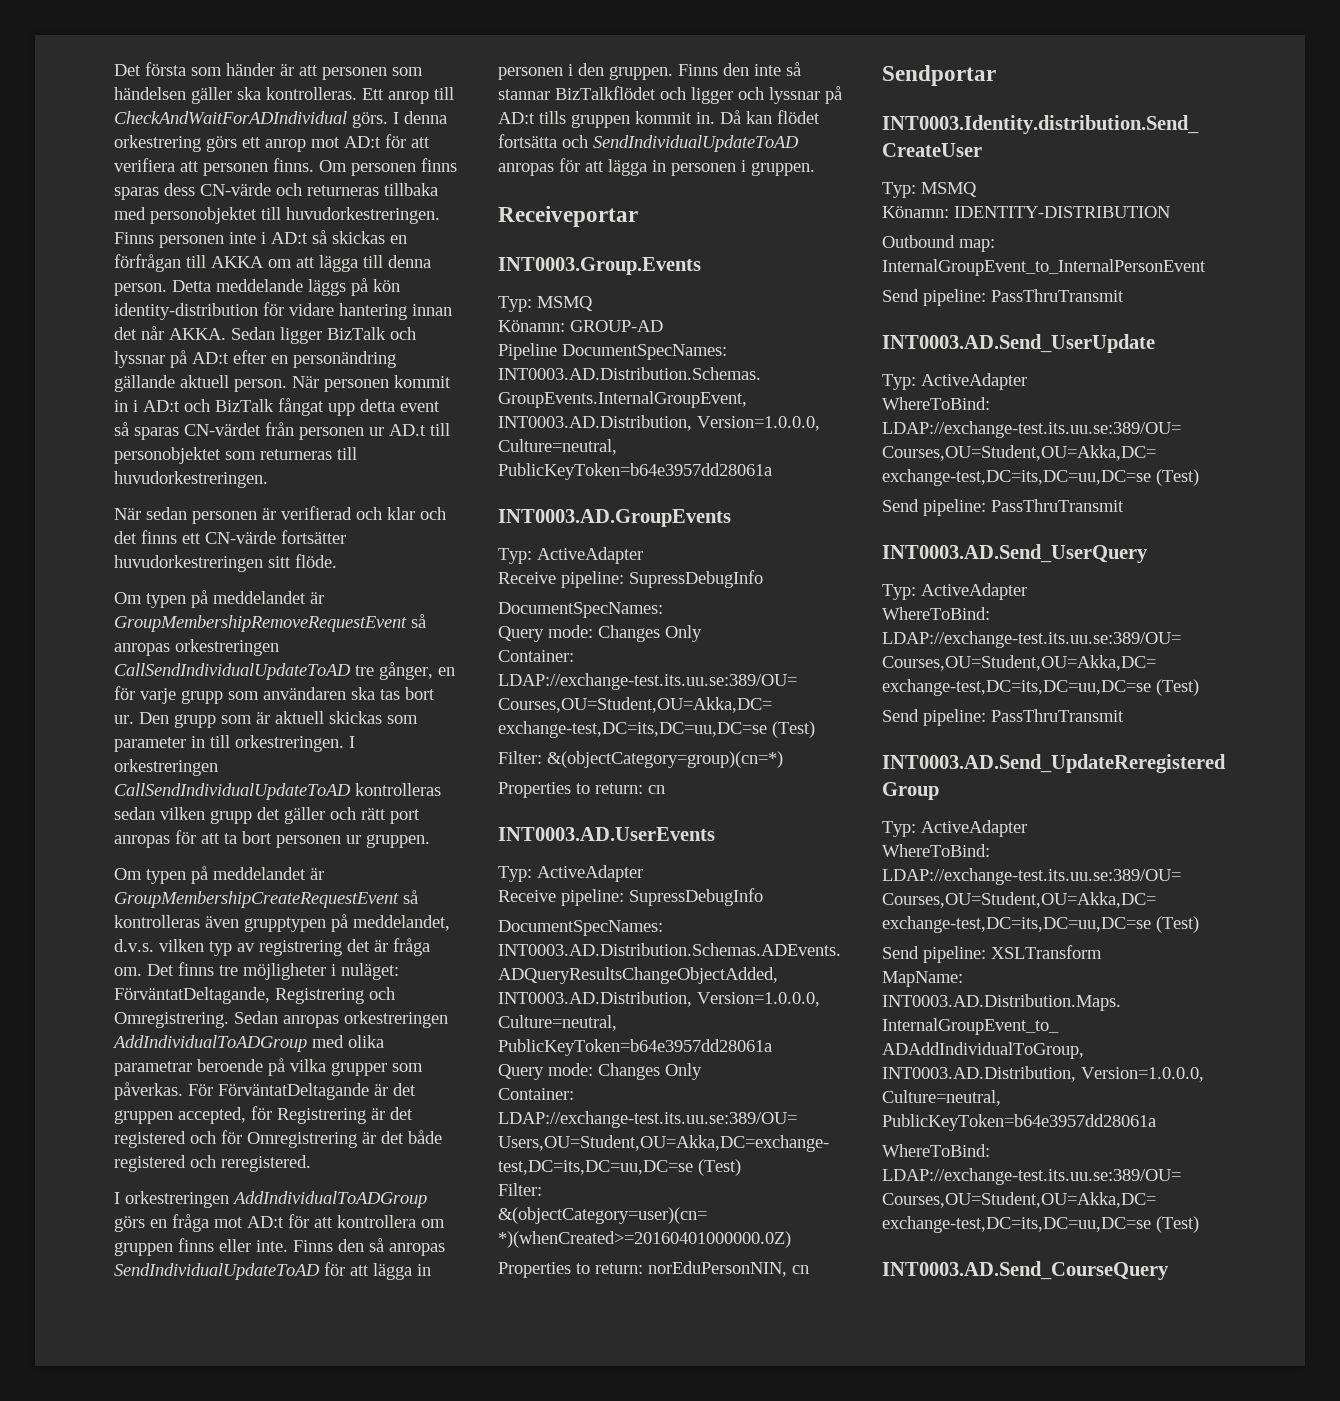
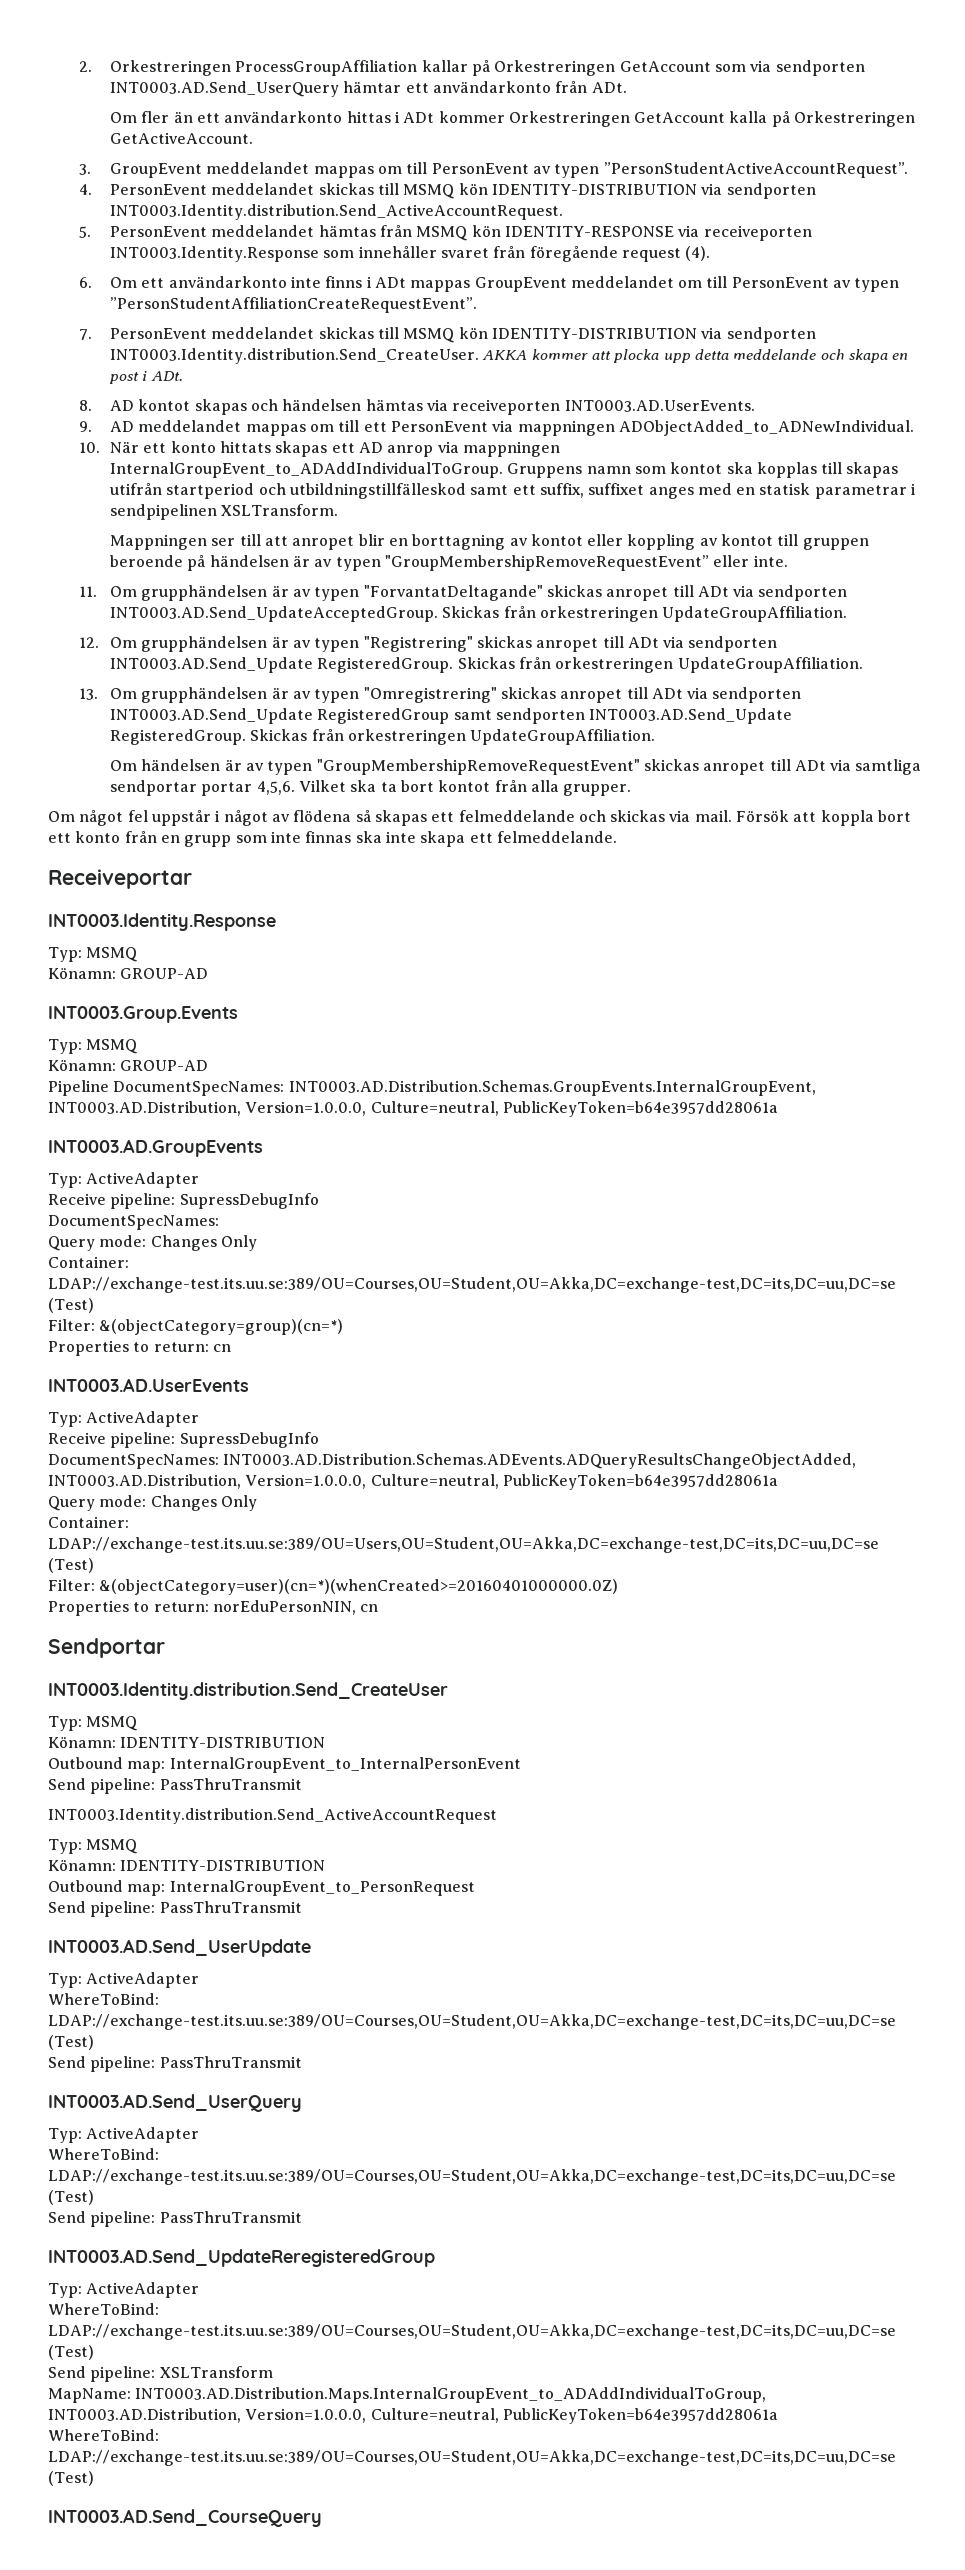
- Det första som händer är att personen som händelsen gäller ska kontrolleras. Ett anrop till CheckAndWaitForADIndividual görs. I denna orkestrering görs ett anrop mot AD:t för att verifiera att personen finns. Om personen finns sparas dess CN-värde och returneras tillbaka med personobjektet till huvudorkestreringen. Finns personen inte i AD:t så skickas en förfrågan till AKKA om att lägga till denna person. Detta meddelande läggs på kön identity-distribution för vidare hantering innan det når AKKA. Sedan ligger BizTalk och lyssnar på AD:t efter en personändring gällande aktuell person. När personen kommit in i AD:t och BizTalk fångat upp detta event så sparas CN-värdet från personen ur AD.t till personobjektet som returneras till huvudorkestreringen.
- När sedan personen är verifierad och klar och det finns ett CN-värde fortsätter huvudorkestreringen sitt flöde.
- Om typen på meddelandet är GroupMembershipRemoveRequestEvent så anropas orkestreringen CallSendIndividualUpdateToAD tre gånger, en för varje grupp som användaren ska tas bort ur. Den grupp som är aktuell skickas som parameter in till orkestreringen. I orkestreringen CallSendIndividualUpdateToAD kontrolleras sedan vilken grupp det gäller och rätt port anropas för att ta bort personen ur gruppen.
- Om typen på meddelandet är GroupMembershipCreateRequestEvent så kontrolleras även grupptypen på meddelandet, d.v.s. vilken typ av registrering det är fråga om. Det finns tre möjligheter i nuläget: FörväntatDeltagande, Registrering och Omregistrering. Sedan anropas orkestreringen AddIndividualToADGroup med olika parametrar beroende på vilka grupper som påverkas. För FörväntatDeltagande är det gruppen accepted, för Registrering är det registered och för Omregistrering är det både registered och reregistered.
- I orkestreringen AddIndividualToADGroup görs en fråga mot AD:t för att kontrollera om gruppen finns eller inte. Finns den så anropas SendIndividualUpdateToAD för att lägga in personen i den gruppen. Finns den inte så stannar BizTalkflödet och ligger och lyssnar på AD:t tills gruppen kommit in. Då kan flödet fortsätta och SendIndividualUpdateToAD anropas för att lägga in personen i gruppen.
+ 2. Orkestreringen ProcessGroupAffiliation kallar på Orkestreringen GetAccount som via sendporten INT0003.AD.Send_UserQuery hämtar ett användarkonto från ADt.
+ Om fler än ett användarkonto hittas i ADt kommer Orkestreringen GetAccount kalla på Orkestreringen GetActiveAccount.
+ 3. GroupEvent meddelandet mappas om till PersonEvent av typen ”PersonStudentActiveAccountRequest”.
+ 4. PersonEvent meddelandet skickas till MSMQ kön IDENTITY-DISTRIBUTION via sendporten INT0003.Identity.distribution.Send_ActiveAccountRequest.
+ 5. PersonEvent meddelandet hämtas från MSMQ kön IDENTITY-RESPONSE via receiveporten INT0003.Identity.Response som innehåller svaret från föregående request (4).
+ 6. Om ett användarkonto inte finns i ADt mappas GroupEvent meddelandet om till PersonEvent av typen ”PersonStudentAffiliationCreateRequestEvent”.
+ 7. PersonEvent meddelandet skickas till MSMQ kön IDENTITY-DISTRIBUTION via sendporten INT0003.Identity.distribution.Send_CreateUser. AKKA kommer att plocka upp detta meddelande och skapa en post i ADt.
+ 8. AD kontot skapas och händelsen hämtas via receiveporten INT0003.AD.UserEvents.
+ 9. AD meddelandet mappas om till ett PersonEvent via mappningen ADObjectAdded_to_ADNewIndividual.
+ 10. När ett konto hittats skapas ett AD anrop via mappningen InternalGroupEvent_to_ADAddIndividualToGroup. Gruppens namn som kontot ska kopplas till skapas utifrån startperiod och utbildningstillfälleskod samt ett suffix, suffixet anges med en statisk parametrar i sendpipelinen XSLTransform.
+ Mappningen ser till att anropet blir en borttagning av kontot eller koppling av kontot till gruppen beroende på händelsen är av typen "GroupMembershipRemoveRequestEvent” eller inte.
+ 11. Om grupphändelsen är av typen "ForvantatDeltagande" skickas anropet till ADt via sendporten INT0003.AD.Send_UpdateAcceptedGroup. Skickas från orkestreringen UpdateGroupAffiliation.
+ 12. Om grupphändelsen är av typen "Registrering" skickas anropet till ADt via sendporten INT0003.AD.Send_Update RegisteredGroup. Skickas från orkestreringen UpdateGroupAffiliation.
+ 13. Om grupphändelsen är av typen "Omregistrering" skickas anropet till ADt via sendporten INT0003.AD.Send_Update RegisteredGroup samt sendporten INT0003.AD.Send_Update RegisteredGroup. Skickas från orkestreringen UpdateGroupAffiliation.
+ Om händelsen är av typen "GroupMembershipRemoveRequestEvent" skickas anropet till ADt via samtliga sendportar portar 4,5,6. Vilket ska ta bort kontot från alla grupper.
+ Om något fel uppstår i något av flödena så skapas ett felmeddelande och skickas via mail. Försök att koppla bort ett konto från en grupp som inte finnas ska inte skapa ett felmeddelande.
  Receiveportar
+ INT0003.Identity.Response
+ Typ: MSMQ
+ Könamn: GROUP-AD
+ INT0003.Identity.distribution.Send_ActiveAccountRequest
+ Typ: MSMQ
+ Könamn: IDENTITY-DISTRIBUTION
+ Outbound map: InternalGroupEvent_to_PersonRequest
+ Send pipeline: PassThruTransmit

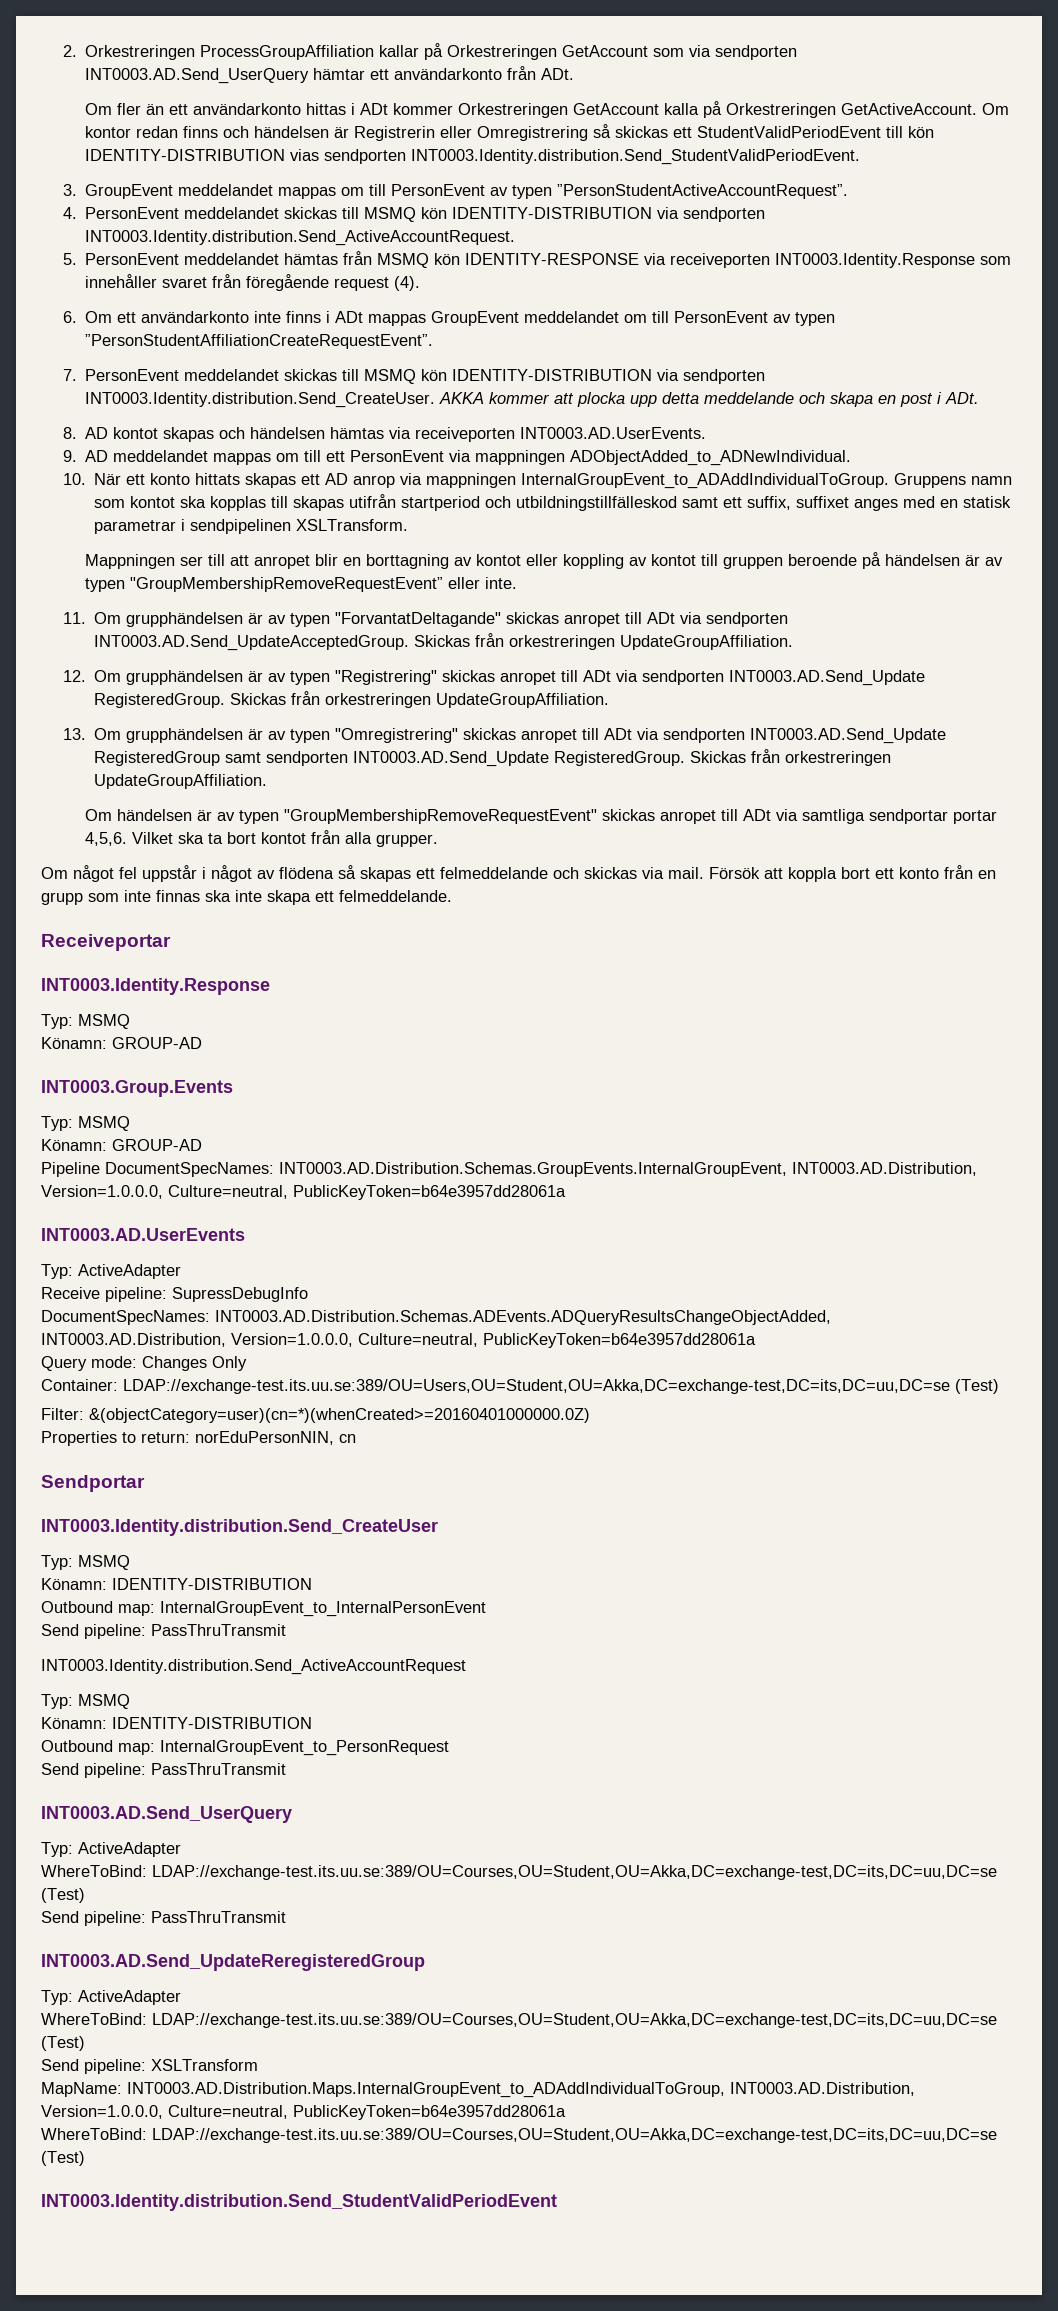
+ Om kontor redan finns och händelsen är Registrerin eller Omregistrering så skickas ett StudentValidPeriodEvent till kön IDENTITY-DISTRIBUTION vias sendporten INT0003.Identity.distribution.Send_StudentValidPeriodEvent.
- INT0003.AD.GroupEvents
- Typ: ActiveAdapter
- Receive pipeline: SupressDebugInfo
- DocumentSpecNames:
- Query mode: Changes Only
- Container: LDAP://exchange-test.its.uu.se:389/OU=Courses,OU=Student,OU=Akka,DC=exchange-test,DC=its,DC=uu,DC=se (Test)
- Filter: &(objectCategory=group)(cn=*)
- Properties to return: cn
- INT0003.AD.Send_UserUpdate
- Typ: ActiveAdapter
- WhereToBind: LDAP://exchange-test.its.uu.se:389/OU=Courses,OU=Student,OU=Akka,DC=exchange-test,DC=its,DC=uu,DC=se (Test)
- Send pipeline: PassThruTransmit
- INT0003.AD.Send_CourseQuery
+ INT0003.Identity.distribution.Send_StudentValidPeriodEvent

